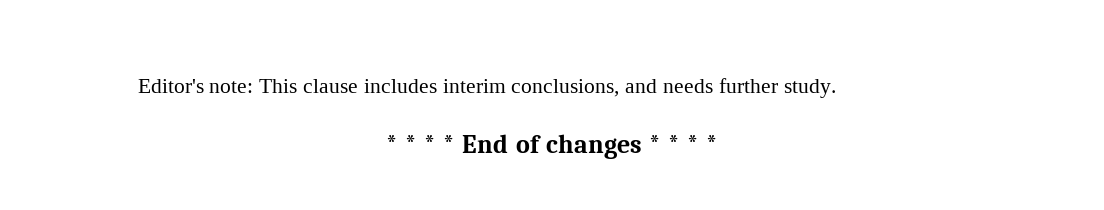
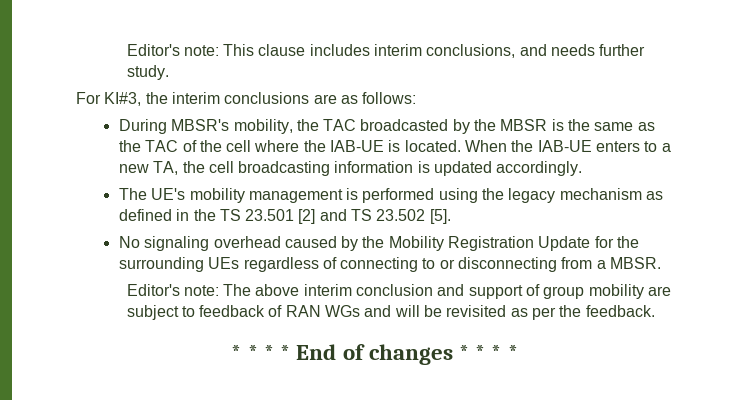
+ For KI#3, the interim conclusions are as follows:
+ During MBSR's mobility, the TAC broadcasted by the MBSR is the same as the TAC of the cell where the IAB-UE is located. When the IAB-UE enters to a new TA, the cell broadcasting information is updated accordingly.
+ The UE's mobility management is performed using the legacy mechanism as defined in the TS 23.501 [2] and TS 23.502 [5].
+ No signaling overhead caused by the Mobility Registration Update for the surrounding UEs regardless of connecting to or disconnecting from a MBSR.
+ Editor's note: The above interim conclusion and support of group mobility are subject to feedback of RAN WGs and will be revisited as per the feedback.

